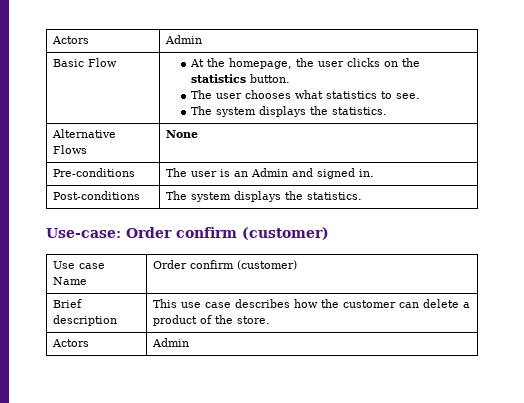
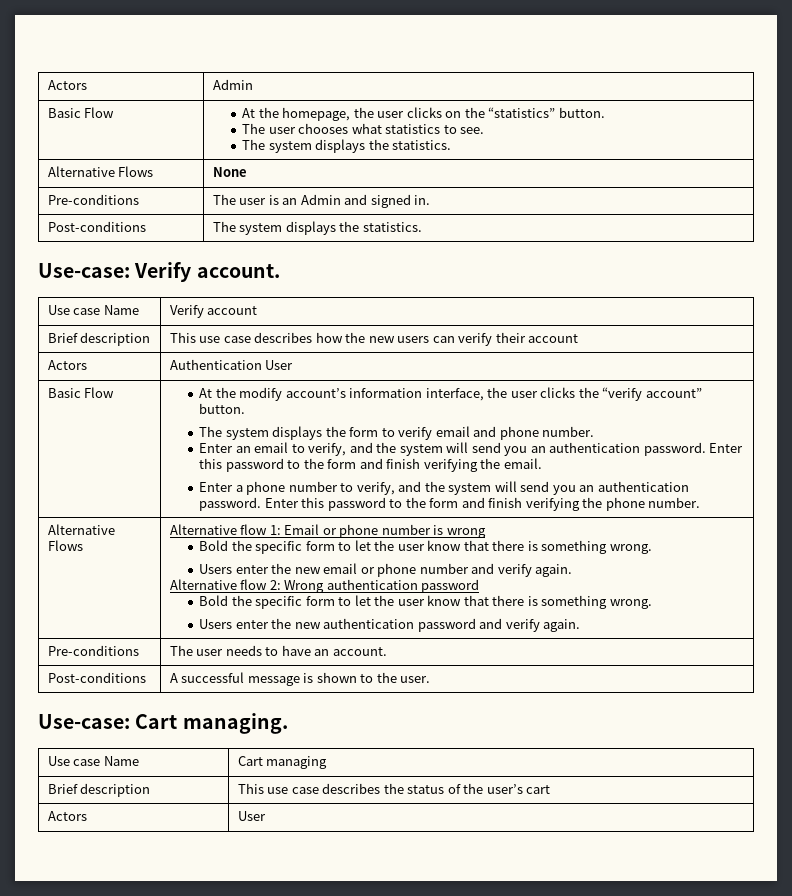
- Basic Flow | At the homepage, the user clicks on the statistics button.
+ Basic Flow | At the homepage, the user clicks on the “statistics” button.
- Use-case: Order confirm (customer)
- Use case Name | Order confirm (customer)
+ Use-case: Verify account.
+ Use case Name | Verify account
- Brief description | This use case describes how the customer can delete a product of the store.
- Actors | Admin
+ Brief description | This use case describes how the new users can verify their account
+ Actors | Authentication User
+ Basic Flow | At the modify account’s information interface, the user clicks the “verify account” button.
+ The system displays the form to verify email and phone number.
+ Enter an email to verify, and the system will send you an authentication password. Enter this password to the form and finish verifying the email.
+ Enter a phone number to verify, and the system will send you an authentication password. Enter this password to the form and finish verifying the phone number.
+ Alternative Flows | Alternative flow 1: Email or phone number is wrong
+ Bold the specific form to let the user know that there is something wrong.
+ Users enter the new email or phone number and verify again.
+ Alternative flow 2: Wrong authentication password
+ Bold the specific form to let the user know that there is something wrong.
+ Users enter the new authentication password and verify again.
+ Pre-conditions | The user needs to have an account.
+ Post-conditions | A successful message is shown to the user.
+ Use-case: Cart managing.
+ Use case Name | Cart managing
+ Brief description | This use case describes the status of the user’s cart
+ Actors | User

